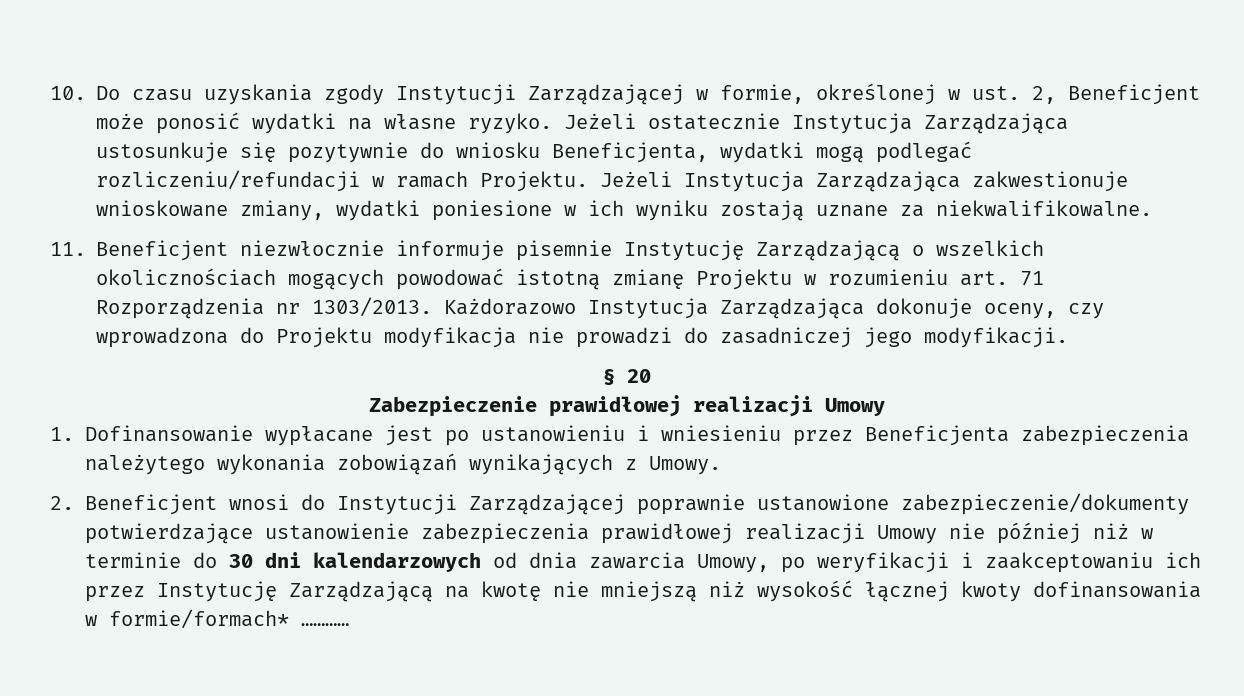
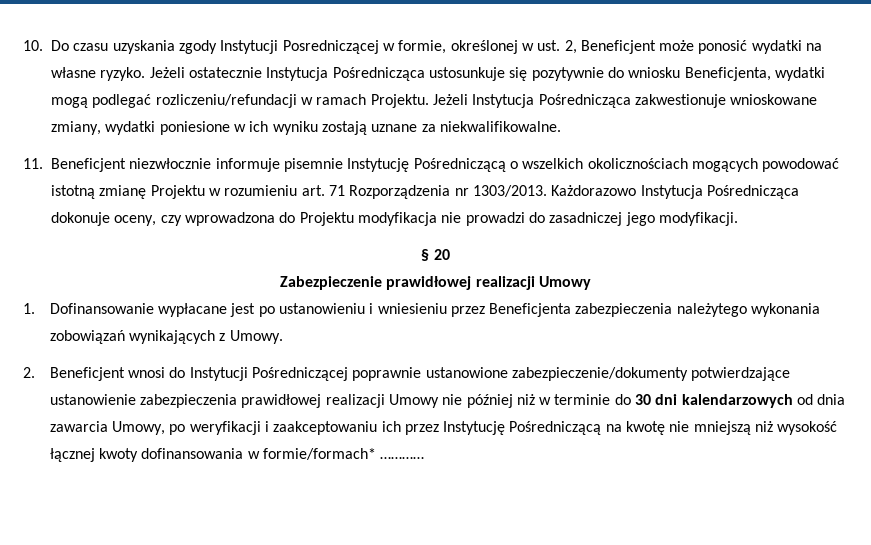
- 10. Do czasu uzyskania zgody Instytucji Zarządzającej w formie, określonej w ust. 2, Beneficjent może ponosić wydatki na własne ryzyko.
+ 10. Do czasu uzyskania zgody Instytucji Posredniczącej w formie, określonej w ust. 2, Beneficjent może ponosić wydatki na własne ryzyko.
- Jeżeli ostatecznie Instytucja Zarządzająca ustosunkuje się pozytywnie do wniosku Beneficjenta, wydatki mogą podlegać rozliczeniu/refundacji w ramach Projektu.
+ Jeżeli ostatecznie Instytucja Pośrednicząca ustosunkuje się pozytywnie do wniosku Beneficjenta, wydatki mogą podlegać rozliczeniu/refundacji w ramach Projektu.
- Jeżeli Instytucja Zarządzająca zakwestionuje wnioskowane zmiany, wydatki poniesione w ich wyniku zostają uznane za niekwalifikowalne.
+ Jeżeli Instytucja Pośrednicząca zakwestionuje wnioskowane zmiany, wydatki poniesione w ich wyniku zostają uznane za niekwalifikowalne.
- 11. Beneficjent niezwłocznie informuje pisemnie Instytucję Zarządzającą o wszelkich okolicznościach mogących powodować istotną zmianę Projektu w rozumieniu art. 71 Rozporządzenia nr 1303/2013.
+ 11. Beneficjent niezwłocznie informuje pisemnie Instytucję Pośredniczącą o wszelkich okolicznościach mogących powodować istotną zmianę Projektu w rozumieniu art. 71 Rozporządzenia nr 1303/2013.
- Każdorazowo Instytucja Zarządzająca dokonuje oceny, czy wprowadzona do Projektu modyfikacja nie prowadzi do zasadniczej jego modyfikacji.
+ Każdorazowo Instytucja Pośrednicząca dokonuje oceny, czy wprowadzona do Projektu modyfikacja nie prowadzi do zasadniczej jego modyfikacji.
- 2. Beneficjent wnosi do Instytucji Zarządzającej poprawnie ustanowione zabezpieczenie/dokumenty potwierdzające ustanowienie zabezpieczenia prawidłowej realizacji Umowy nie później niż w terminie do 30 dni kalendarzowych od dnia zawarcia Umowy, po weryfikacji i zaakceptowaniu ich przez Instytucję Zarządzającą na kwotę nie mniejszą niż wysokość łącznej kwoty dofinansowania w formie/formach* …………
+ 2. Beneficjent wnosi do Instytucji Pośredniczącej poprawnie ustanowione zabezpieczenie/dokumenty potwierdzające ustanowienie zabezpieczenia prawidłowej realizacji Umowy nie później niż w terminie do 30 dni kalendarzowych od dnia zawarcia Umowy, po weryfikacji i zaakceptowaniu ich przez Instytucję Pośredniczącą na kwotę nie mniejszą niż wysokość łącznej kwoty dofinansowania w formie/formach* …………

